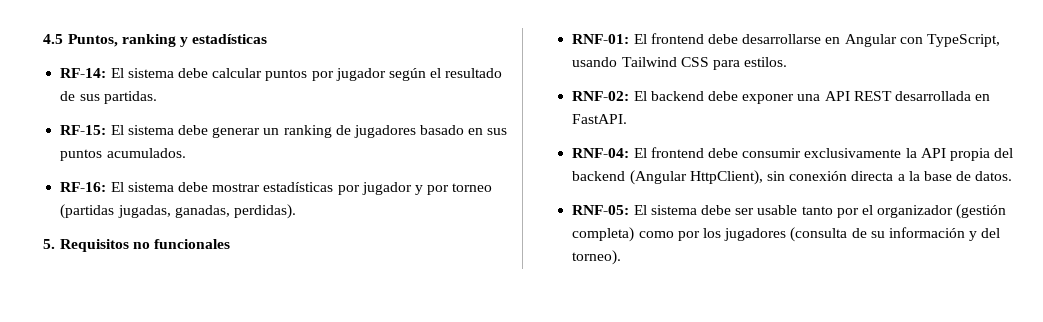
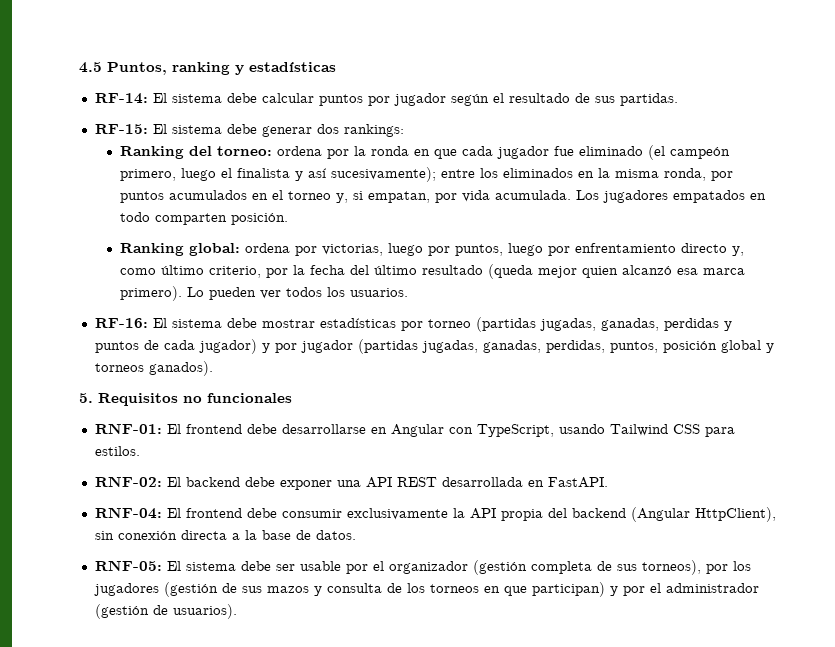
- RF-15: El sistema debe generar un ranking de jugadores basado en sus puntos acumulados.
+ RF-15: El sistema debe generar dos rankings:
+ Ranking del torneo: ordena por la ronda en que cada jugador fue eliminado (el campeón primero, luego el finalista y así sucesivamente); entre los eliminados en la misma ronda, por puntos acumulados en el torneo y, si empatan, por vida acumulada. Los jugadores empatados en todo comparten posición.
+ Ranking global: ordena por victorias, luego por puntos, luego por enfrentamiento directo y, como último criterio, por la fecha del último resultado (queda mejor quien alcanzó esa marca primero). Lo pueden ver todos los usuarios.
- RF-16: El sistema debe mostrar estadísticas por jugador y por torneo (partidas jugadas, ganadas, perdidas).
+ RF-16: El sistema debe mostrar estadísticas por torneo (partidas jugadas, ganadas, perdidas y puntos de cada jugador) y por jugador (partidas jugadas, ganadas, perdidas, puntos, posición global y torneos ganados).
- RNF-05: El sistema debe ser usable tanto por el organizador (gestión completa) como por los jugadores (consulta de su información y del torneo).
+ RNF-05: El sistema debe ser usable por el organizador (gestión completa de sus torneos), por los jugadores (gestión de sus mazos y consulta de los torneos en que participan) y por el administrador (gestión de usuarios).

